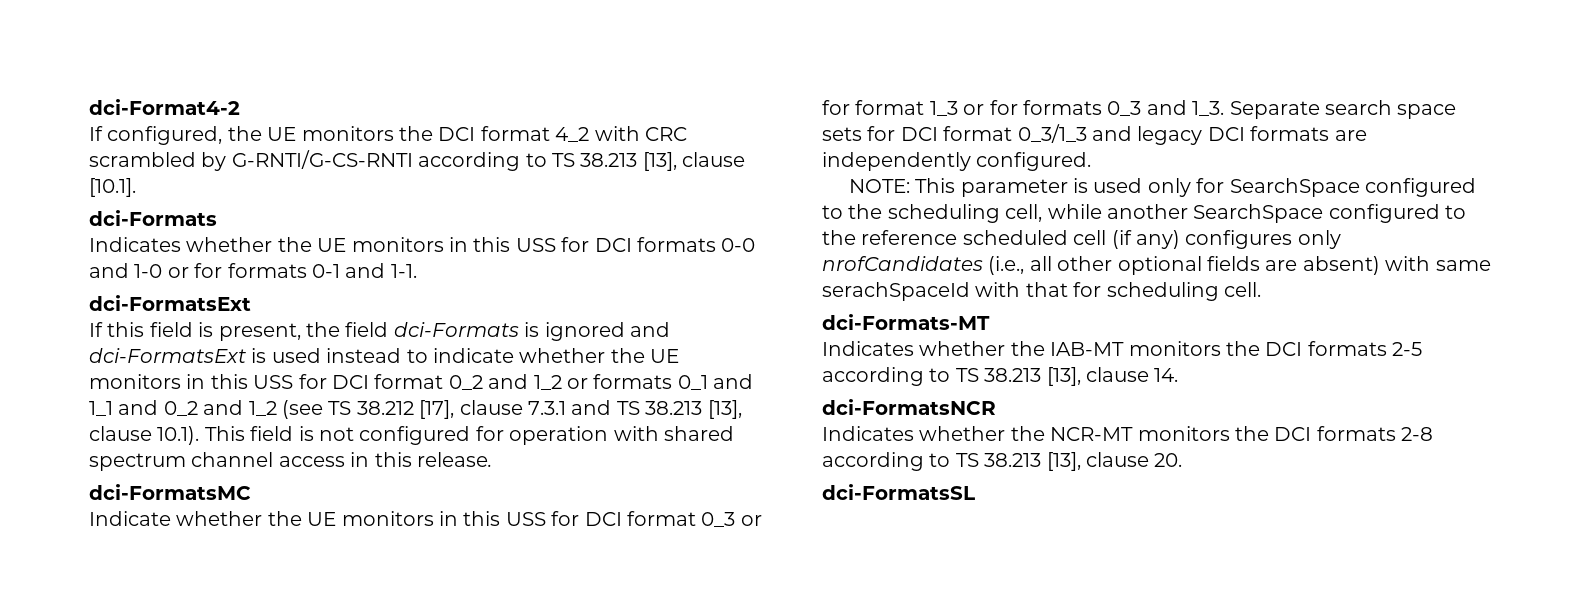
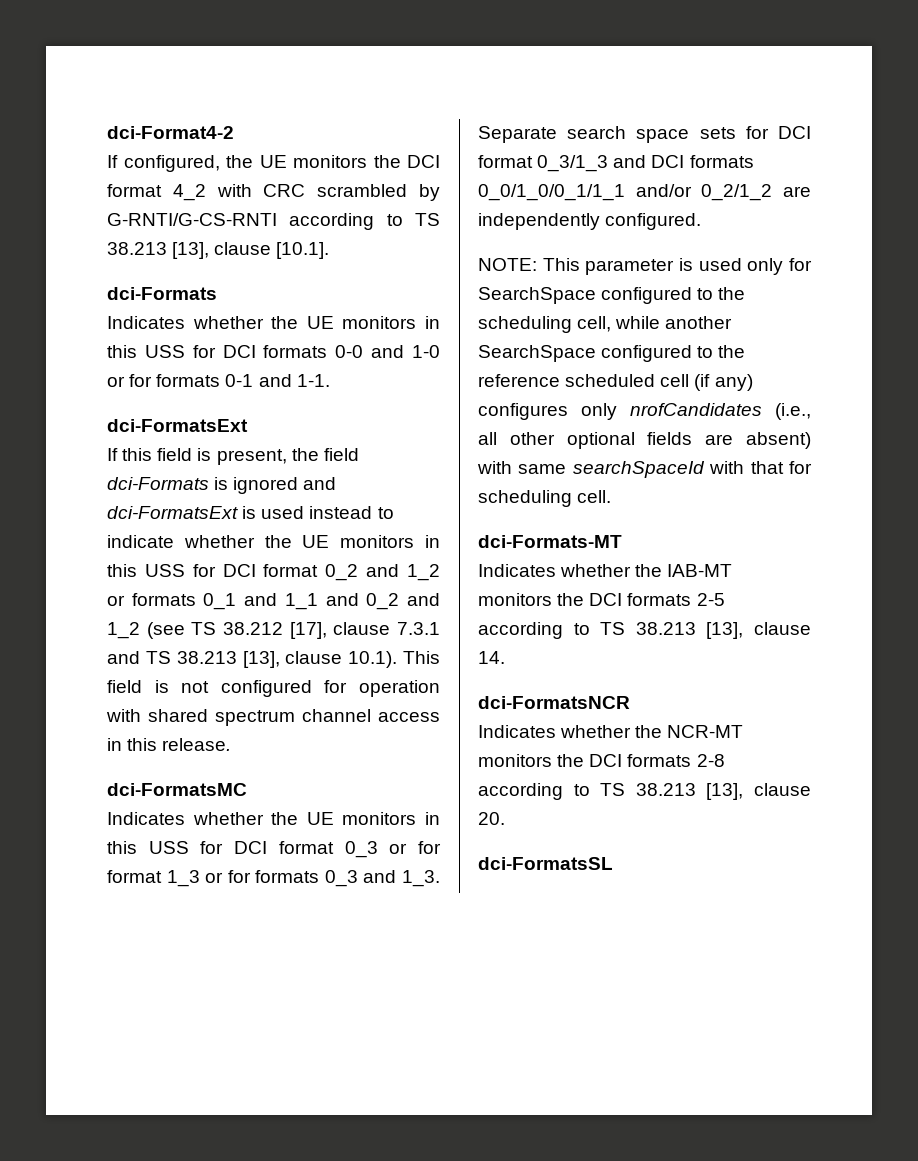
- Indicate whether the UE monitors in this USS for DCI format 0_3 or for format 1_3 or for formats 0_3 and 1_3.
+ Indicates whether the UE monitors in this USS for DCI format 0_3 or for format 1_3 or for formats 0_3 and 1_3.
- Separate search space sets for DCI format 0_3/1_3 and legacy DCI formats are independently configured.
+ Separate search space sets for DCI format 0_3/1_3 and DCI formats 0_0/1_0/0_1/1_1 and/or 0_2/1_2 are independently configured.
- NOTE: This parameter is used only for SearchSpace configured to the scheduling cell, while another SearchSpace configured to the reference scheduled cell (if any) configures only nrofCandidates (i.e., all other optional fields are absent) with same serachSpaceId with that for scheduling cell.
+ NOTE: This parameter is used only for SearchSpace configured to the scheduling cell, while another SearchSpace configured to the reference scheduled cell (if any) configures only nrofCandidates (i.e., all other optional fields are absent) with same searchSpaceId with that for scheduling cell.

